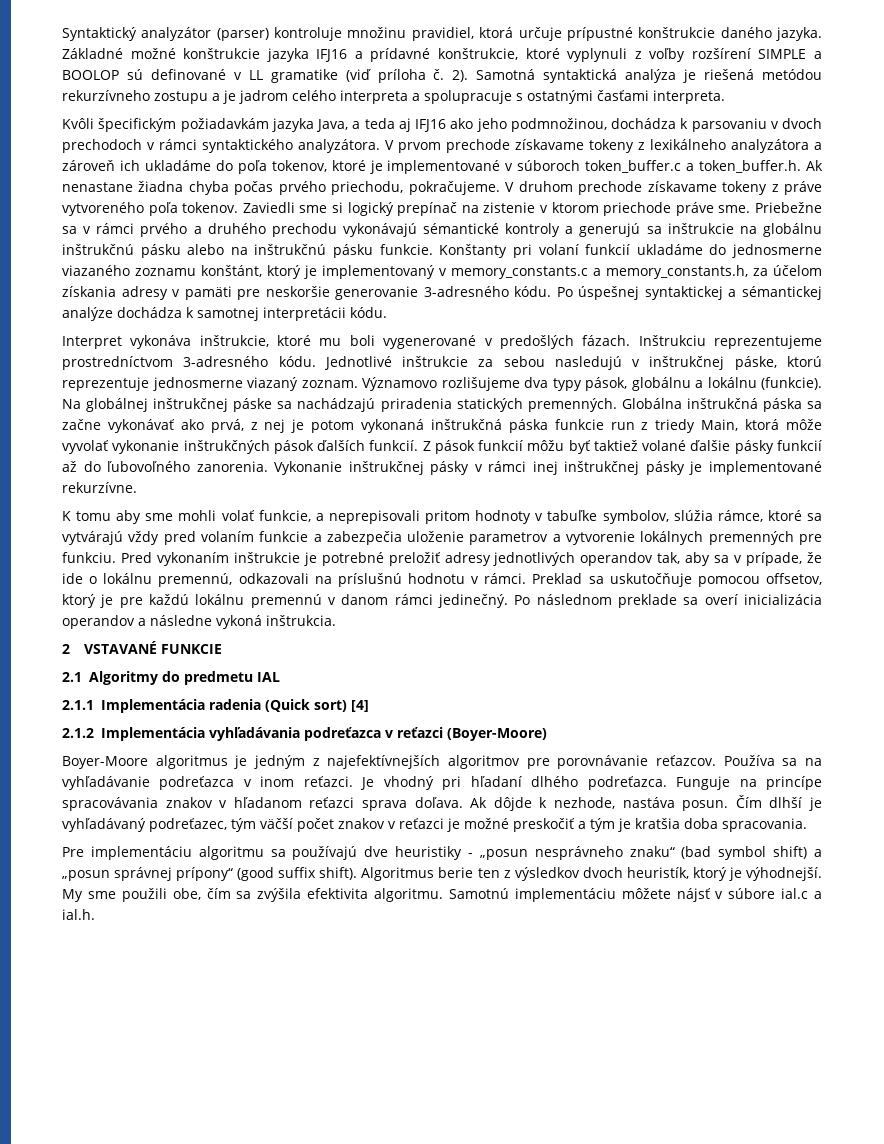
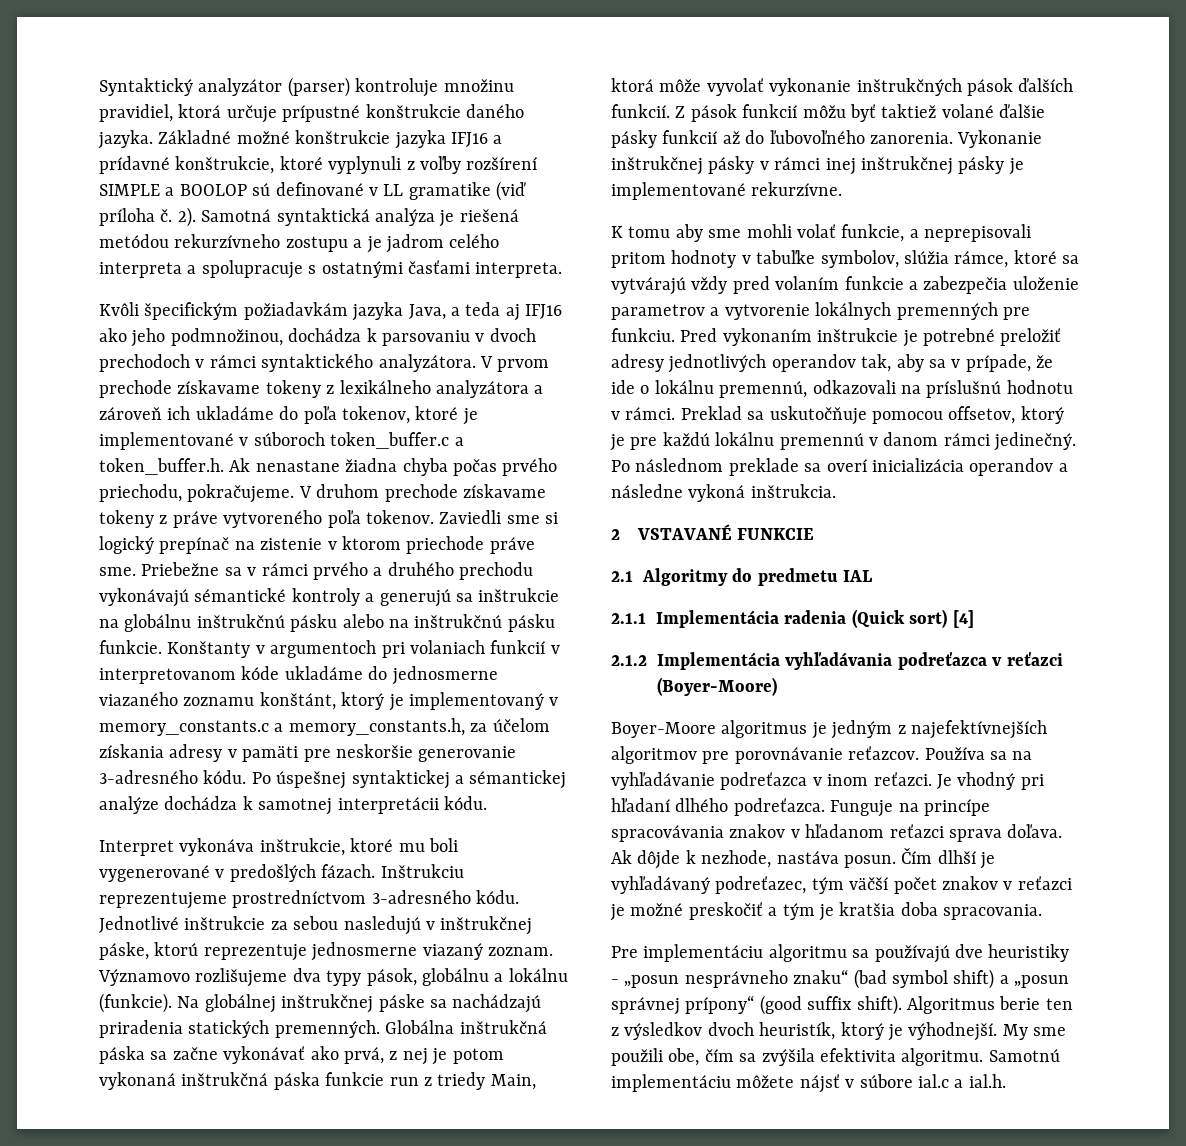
- Konštanty pri volaní funkcií ukladáme do jednosmerne viazaného zoznamu konštánt, ktorý je implementovaný v memory_constants.c a memory_constants.h, za účelom získania adresy v pamäti pre neskoršie generovanie 3-adresného kódu.
+ Konštanty v argumentoch pri volaniach funkcií v interpretovanom kóde ukladáme do jednosmerne viazaného zoznamu konštánt, ktorý je implementovaný v memory_constants.c a memory_constants.h, za účelom získania adresy v pamäti pre neskoršie generovanie 3-adresného kódu.

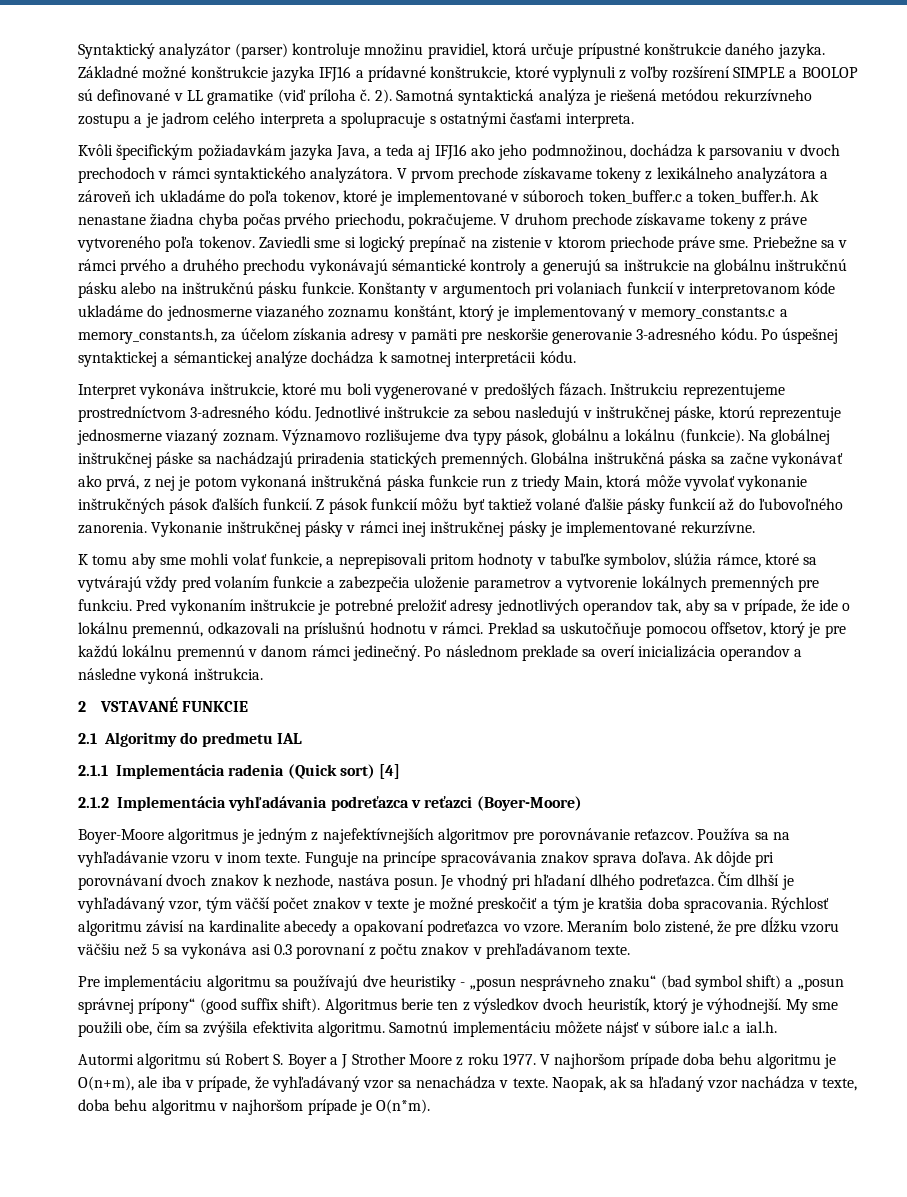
- Používa sa na vyhľadávanie podreťazca v inom reťazci.
+ Používa sa na vyhľadávanie vzoru v inom texte. Funguje na princípe spracovávania znakov sprava doľava. Ak dôjde pri porovnávaní dvoch znakov k nezhode, nastáva posun.
- Funguje na princípe spracovávania znakov v hľadanom reťazci sprava doľava. Ak dôjde k nezhode, nastáva posun.
- Čím dlhší je vyhľadávaný podreťazec, tým väčší počet znakov v reťazci je možné preskočiť a tým je kratšia doba spracovania.
+ Čím dlhší je vyhľadávaný vzor, tým väčší počet znakov v texte je možné preskočiť a tým je kratšia doba spracovania. Rýchlosť algoritmu závisí na kardinalite abecedy a opakovaní podreťazca vo vzore. Meraním bolo zistené, že pre dĺžku vzoru väčšiu než 5 sa vykonáva asi 0.3 porovnaní z počtu znakov v prehľadávanom texte.
+ Autormi algoritmu sú Robert S. Boyer a J Strother Moore z roku 1977. V najhoršom prípade doba behu algoritmu je O(n+m), ale iba v prípade, že vyhľadávaný vzor sa nenachádza v texte. Naopak, ak sa hľadaný vzor nachádza v texte, doba behu algoritmu v najhoršom prípade je O(n*m).

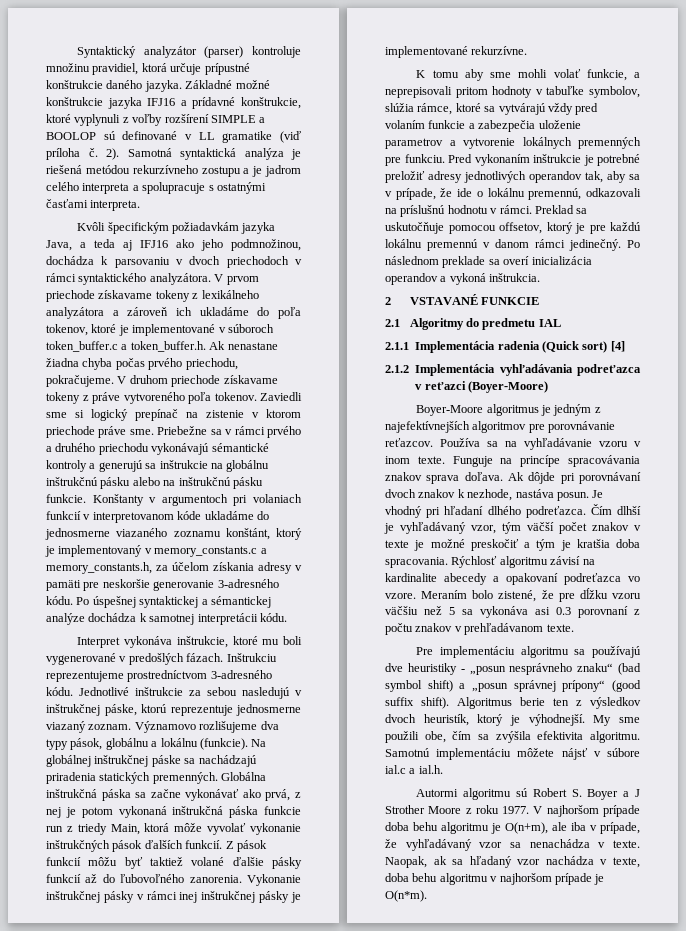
- Kvôli špecifickým požiadavkám jazyka Java, a teda aj IFJ16 ako jeho podmnožinou, dochádza k parsovaniu v dvoch prechodoch v rámci syntaktického analyzátora.
+ Kvôli špecifickým požiadavkám jazyka Java, a teda aj IFJ16 ako jeho podmnožinou, dochádza k parsovaniu v dvoch priechodoch v rámci syntaktického analyzátora.
- V prvom prechode získavame tokeny z lexikálneho analyzátora a zároveň ich ukladáme do poľa tokenov, ktoré je implementované v súboroch token_buffer.c a token_buffer.h. Ak nenastane žiadna chyba počas prvého priechodu, pokračujeme.
+ V prvom priechode získavame tokeny z lexikálneho analyzátora a zároveň ich ukladáme do poľa tokenov, ktoré je implementované v súboroch token_buffer.c a token_buffer.h. Ak nenastane žiadna chyba počas prvého priechodu, pokračujeme.
- V druhom prechode získavame tokeny z práve vytvoreného poľa tokenov.
+ V druhom priechode získavame tokeny z práve vytvoreného poľa tokenov.
- Priebežne sa v rámci prvého a druhého prechodu vykonávajú sémantické kontroly a generujú sa inštrukcie na globálnu inštrukčnú pásku alebo na inštrukčnú pásku funkcie.
+ Priebežne sa v rámci prvého a druhého priechodu vykonávajú sémantické kontroly a generujú sa inštrukcie na globálnu inštrukčnú pásku alebo na inštrukčnú pásku funkcie.
- Po následnom preklade sa overí inicializácia operandov a následne vykoná inštrukcia.
+ Po následnom preklade sa overí inicializácia operandov a vykoná inštrukcia.

